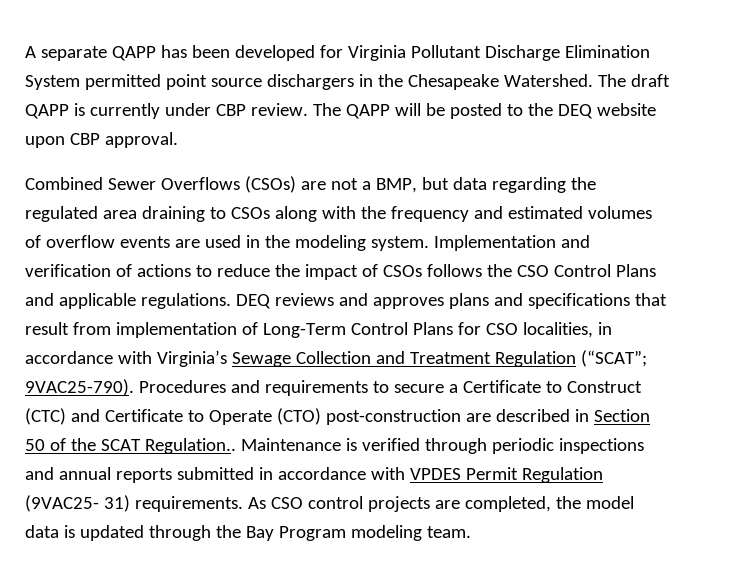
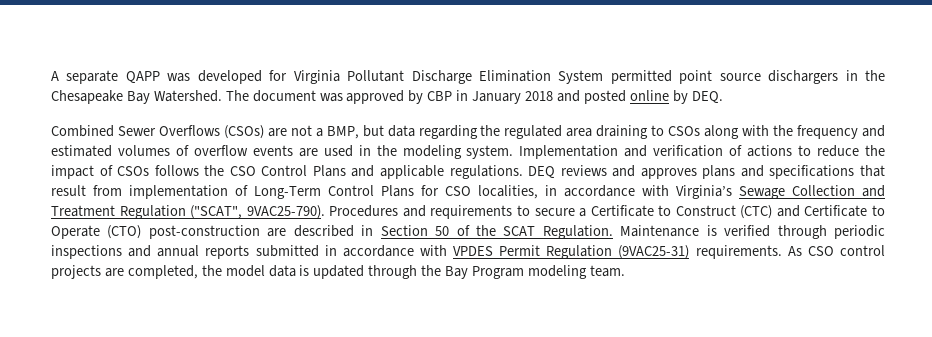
- A separate QAPP has been developed for Virginia Pollutant Discharge Elimination System permitted point source dischargers in the Chesapeake Watershed.
+ A separate QAPP was developed for Virginia Pollutant Discharge Elimination System permitted point source dischargers in the Chesapeake Bay Watershed.
- The draft QAPP is currently under CBP review. The QAPP will be posted to the DEQ website upon CBP approval.
+ The document was approved by CBP in January 2018 and posted online by DEQ.
- DEQ reviews and approves plans and specifications that result from implementation of Long-Term Control Plans for CSO localities, in accordance with Virginia’s Sewage Collection and Treatment Regulation (“SCAT”; 9VAC25-790).
+ DEQ reviews and approves plans and specifications that result from implementation of Long-Term Control Plans for CSO localities, in accordance with Virginia’s Sewage Collection and Treatment Regulation ("SCAT", 9VAC25-790).
- Procedures and requirements to secure a Certificate to Construct (CTC) and Certificate to Operate (CTO) post-construction are described in Section 50 of the SCAT Regulation..
+ Procedures and requirements to secure a Certificate to Construct (CTC) and Certificate to Operate (CTO) post-construction are described in Section 50 of the SCAT Regulation.
- Maintenance is verified through periodic inspections and annual reports submitted in accordance with VPDES Permit Regulation (9VAC25- 31) requirements.
+ Maintenance is verified through periodic inspections and annual reports submitted in accordance with VPDES Permit Regulation (9VAC25-31) requirements.

